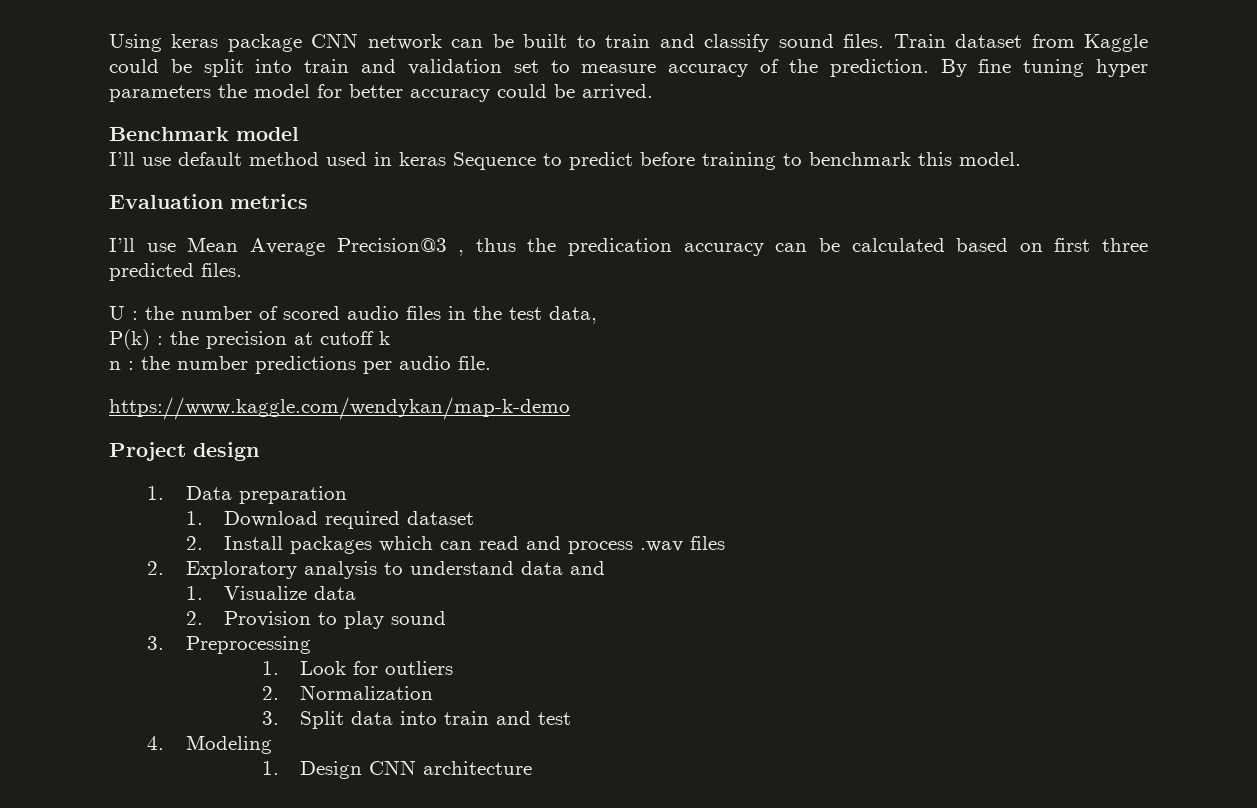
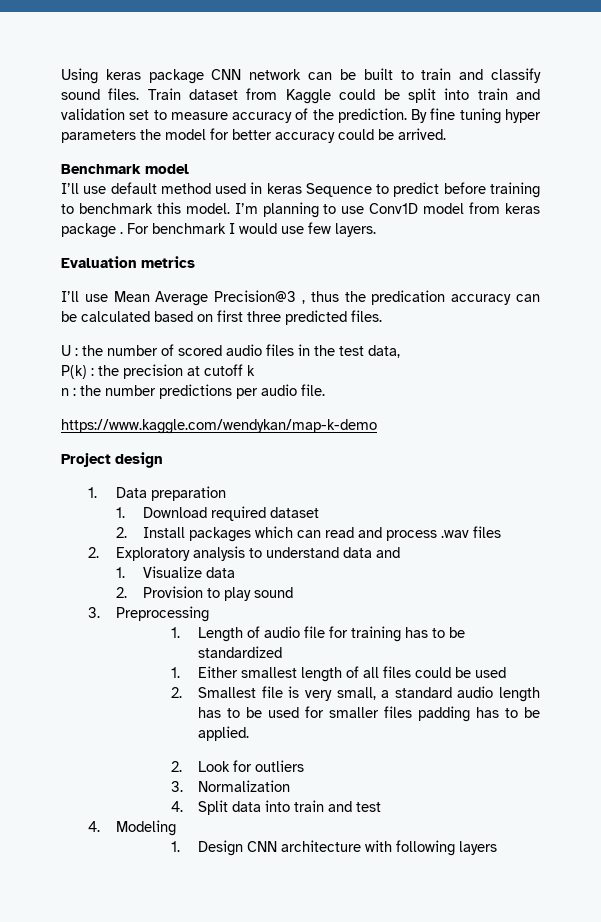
+ I’m planning to use Conv1D model from keras package . For benchmark I would use few layers.
- 1. Look for outliers
+ 1. Length of audio file for training has to be standardized
+ 1. Either smallest length of all files could be used
+ 2. Smallest file is very small, a standard audio length has to be used for smaller files padding has to be applied.
+ 2. Look for outliers
- 2. Normalization
+ 3. Normalization
- 3. Split data into train and test
+ 4. Split data into train and test
- 1. Design CNN architecture
+ 1. Design CNN architecture with following layers

